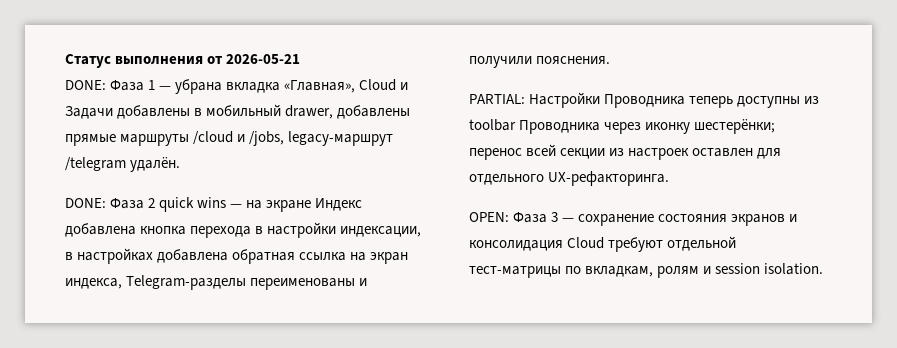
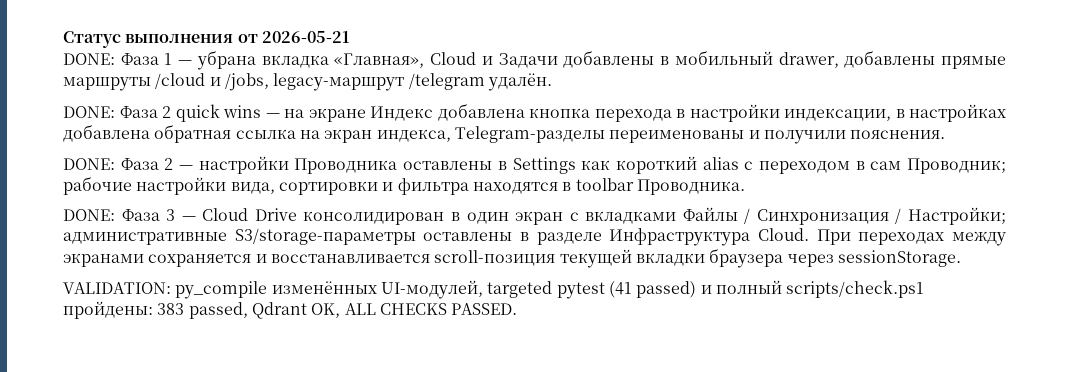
- PARTIAL: Настройки Проводника теперь доступны из toolbar Проводника через иконку шестерёнки; перенос всей секции из настроек оставлен для отдельного UX-рефакторинга.
- OPEN: Фаза 3 — сохранение состояния экранов и консолидация Cloud требуют отдельной тест-матрицы по вкладкам, ролям и session isolation.
+ DONE: Фаза 2 — настройки Проводника оставлены в Settings как короткий alias с переходом в сам Проводник; рабочие настройки вида, сортировки и фильтра находятся в toolbar Проводника.
+ DONE: Фаза 3 — Cloud Drive консолидирован в один экран с вкладками Файлы / Синхронизация / Настройки; административные S3/storage-параметры оставлены в разделе Инфраструктура Cloud. При переходах между экранами сохраняется и восстанавливается scroll-позиция текущей вкладки браузера через sessionStorage.
+ VALIDATION: py_compile изменённых UI-модулей, targeted pytest (41 passed) и полный scripts/check.ps1 пройдены: 383 passed, Qdrant OK, ALL CHECKS PASSED.

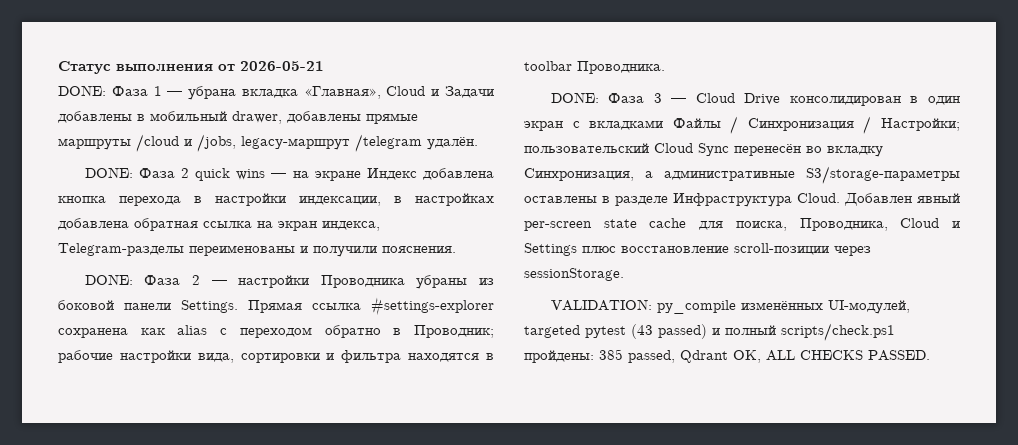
- DONE: Фаза 2 — настройки Проводника оставлены в Settings как короткий alias с переходом в сам Проводник; рабочие настройки вида, сортировки и фильтра находятся в toolbar Проводника.
+ DONE: Фаза 2 — настройки Проводника убраны из боковой панели Settings. Прямая ссылка #settings-explorer сохранена как alias с переходом обратно в Проводник; рабочие настройки вида, сортировки и фильтра находятся в toolbar Проводника.
- DONE: Фаза 3 — Cloud Drive консолидирован в один экран с вкладками Файлы / Синхронизация / Настройки; административные S3/storage-параметры оставлены в разделе Инфраструктура Cloud.
+ DONE: Фаза 3 — Cloud Drive консолидирован в один экран с вкладками Файлы / Синхронизация / Настройки; пользовательский Cloud Sync перенесён во вкладку Синхронизация, а административные S3/storage-параметры оставлены в разделе Инфраструктура Cloud.
- При переходах между экранами сохраняется и восстанавливается scroll-позиция текущей вкладки браузера через sessionStorage.
+ Добавлен явный per-screen state cache для поиска, Проводника, Cloud и Settings плюс восстановление scroll-позиции через sessionStorage.
- VALIDATION: py_compile изменённых UI-модулей, targeted pytest (41 passed) и полный scripts/check.ps1 пройдены: 383 passed, Qdrant OK, ALL CHECKS PASSED.
+ VALIDATION: py_compile изменённых UI-модулей, targeted pytest (43 passed) и полный scripts/check.ps1 пройдены: 385 passed, Qdrant OK, ALL CHECKS PASSED.

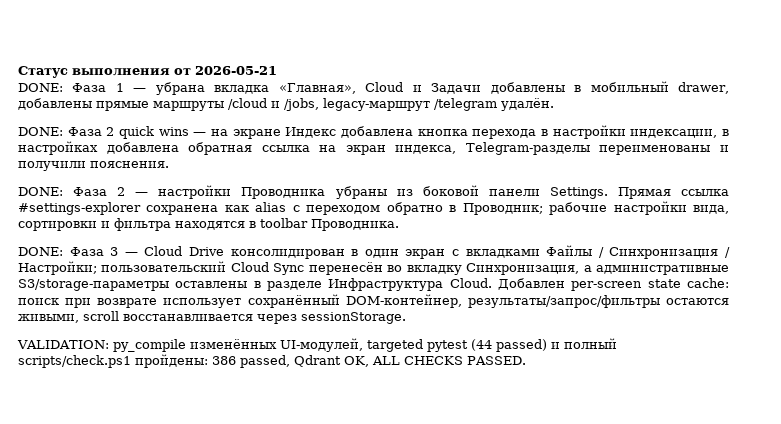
- Добавлен явный per-screen state cache для поиска, Проводника, Cloud и Settings плюс восстановление scroll-позиции через sessionStorage.
+ Добавлен per-screen state cache: поиск при возврате использует сохранённый DOM-контейнер, результаты/запрос/фильтры остаются живыми, scroll восстанавливается через sessionStorage.
- VALIDATION: py_compile изменённых UI-модулей, targeted pytest (43 passed) и полный scripts/check.ps1 пройдены: 385 passed, Qdrant OK, ALL CHECKS PASSED.
+ VALIDATION: py_compile изменённых UI-модулей, targeted pytest (44 passed) и полный scripts/check.ps1 пройдены: 386 passed, Qdrant OK, ALL CHECKS PASSED.

